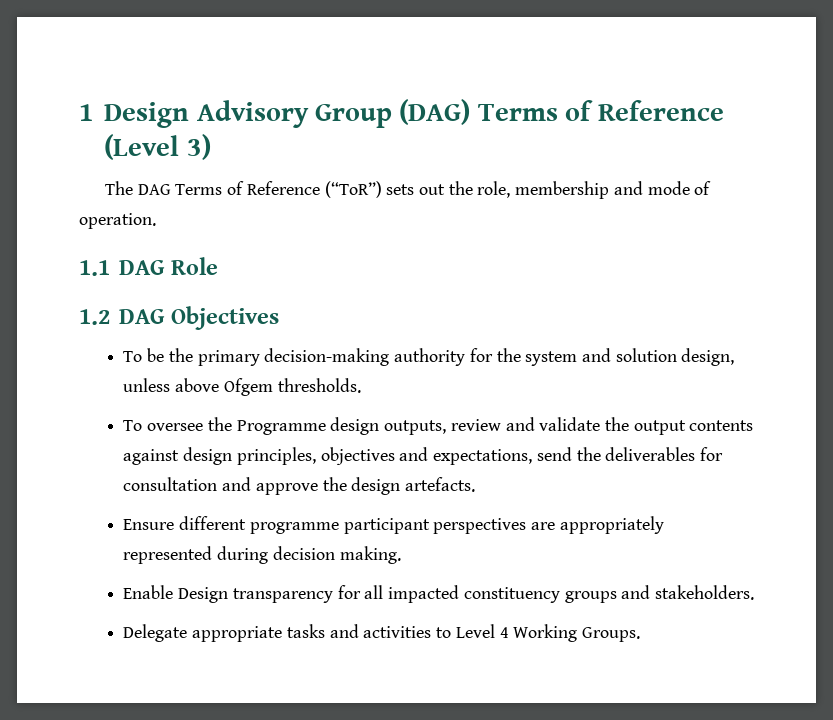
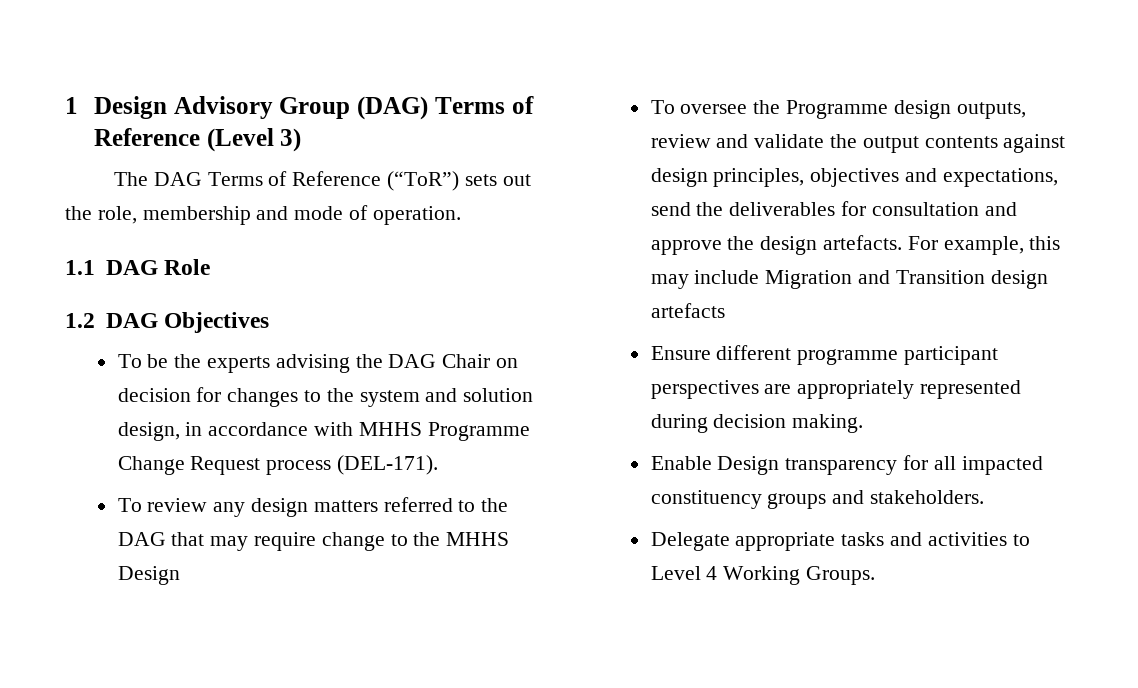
- To be the primary decision-making authority for the system and solution design, unless above Ofgem thresholds.
+ To be the experts advising the DAG Chair on decision for changes to the system and solution design, in accordance with MHHS Programme Change Request process (DEL-171).
+ To review any design matters referred to the DAG that may require change to the MHHS Design
+ For example, this may include Migration and Transition design artefacts

